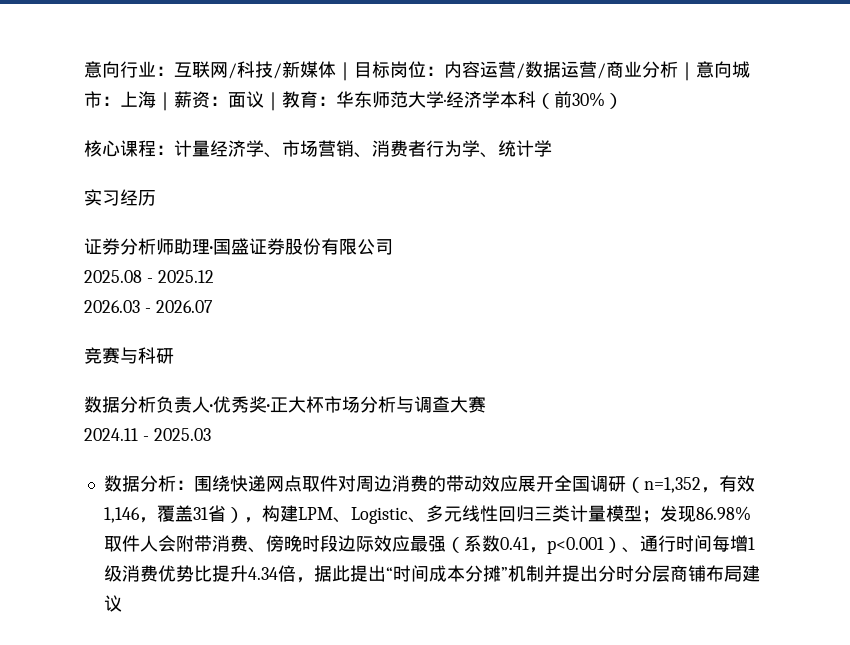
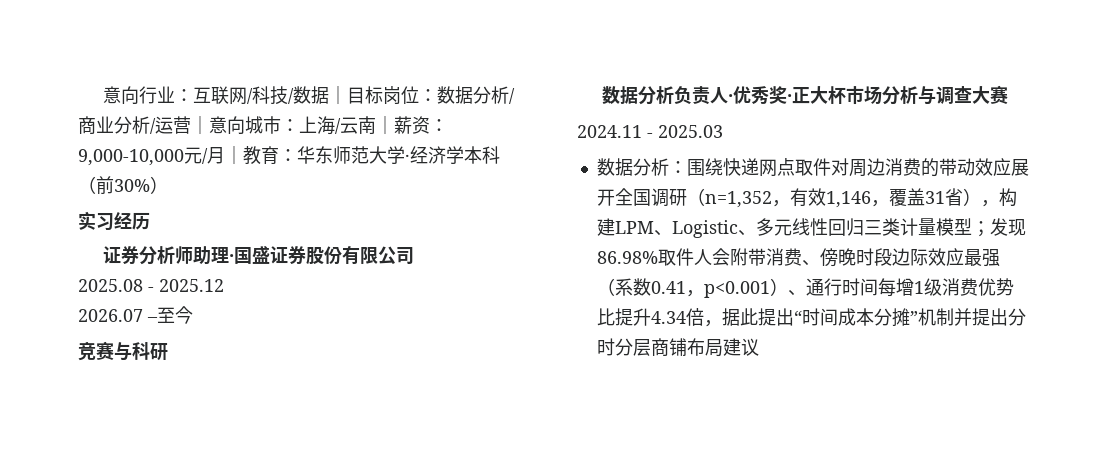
- 意向行业：互联网/科技/新媒体｜目标岗位：内容运营/数据运营/商业分析｜意向城市：上海｜薪资：面议｜教育：华东师范大学·经济学本科（前30%）
+ 意向行业：互联网/科技/数据｜目标岗位：数据分析/商业分析/运营｜意向城市：上海/云南｜薪资：9,000-10,000元/月｜教育：华东师范大学·经济学本科（前30%）
- 核心课程：计量经济学、市场营销、消费者行为学、统计学
- 2026.03 - 2026.07
+ 2026.07 –至今

